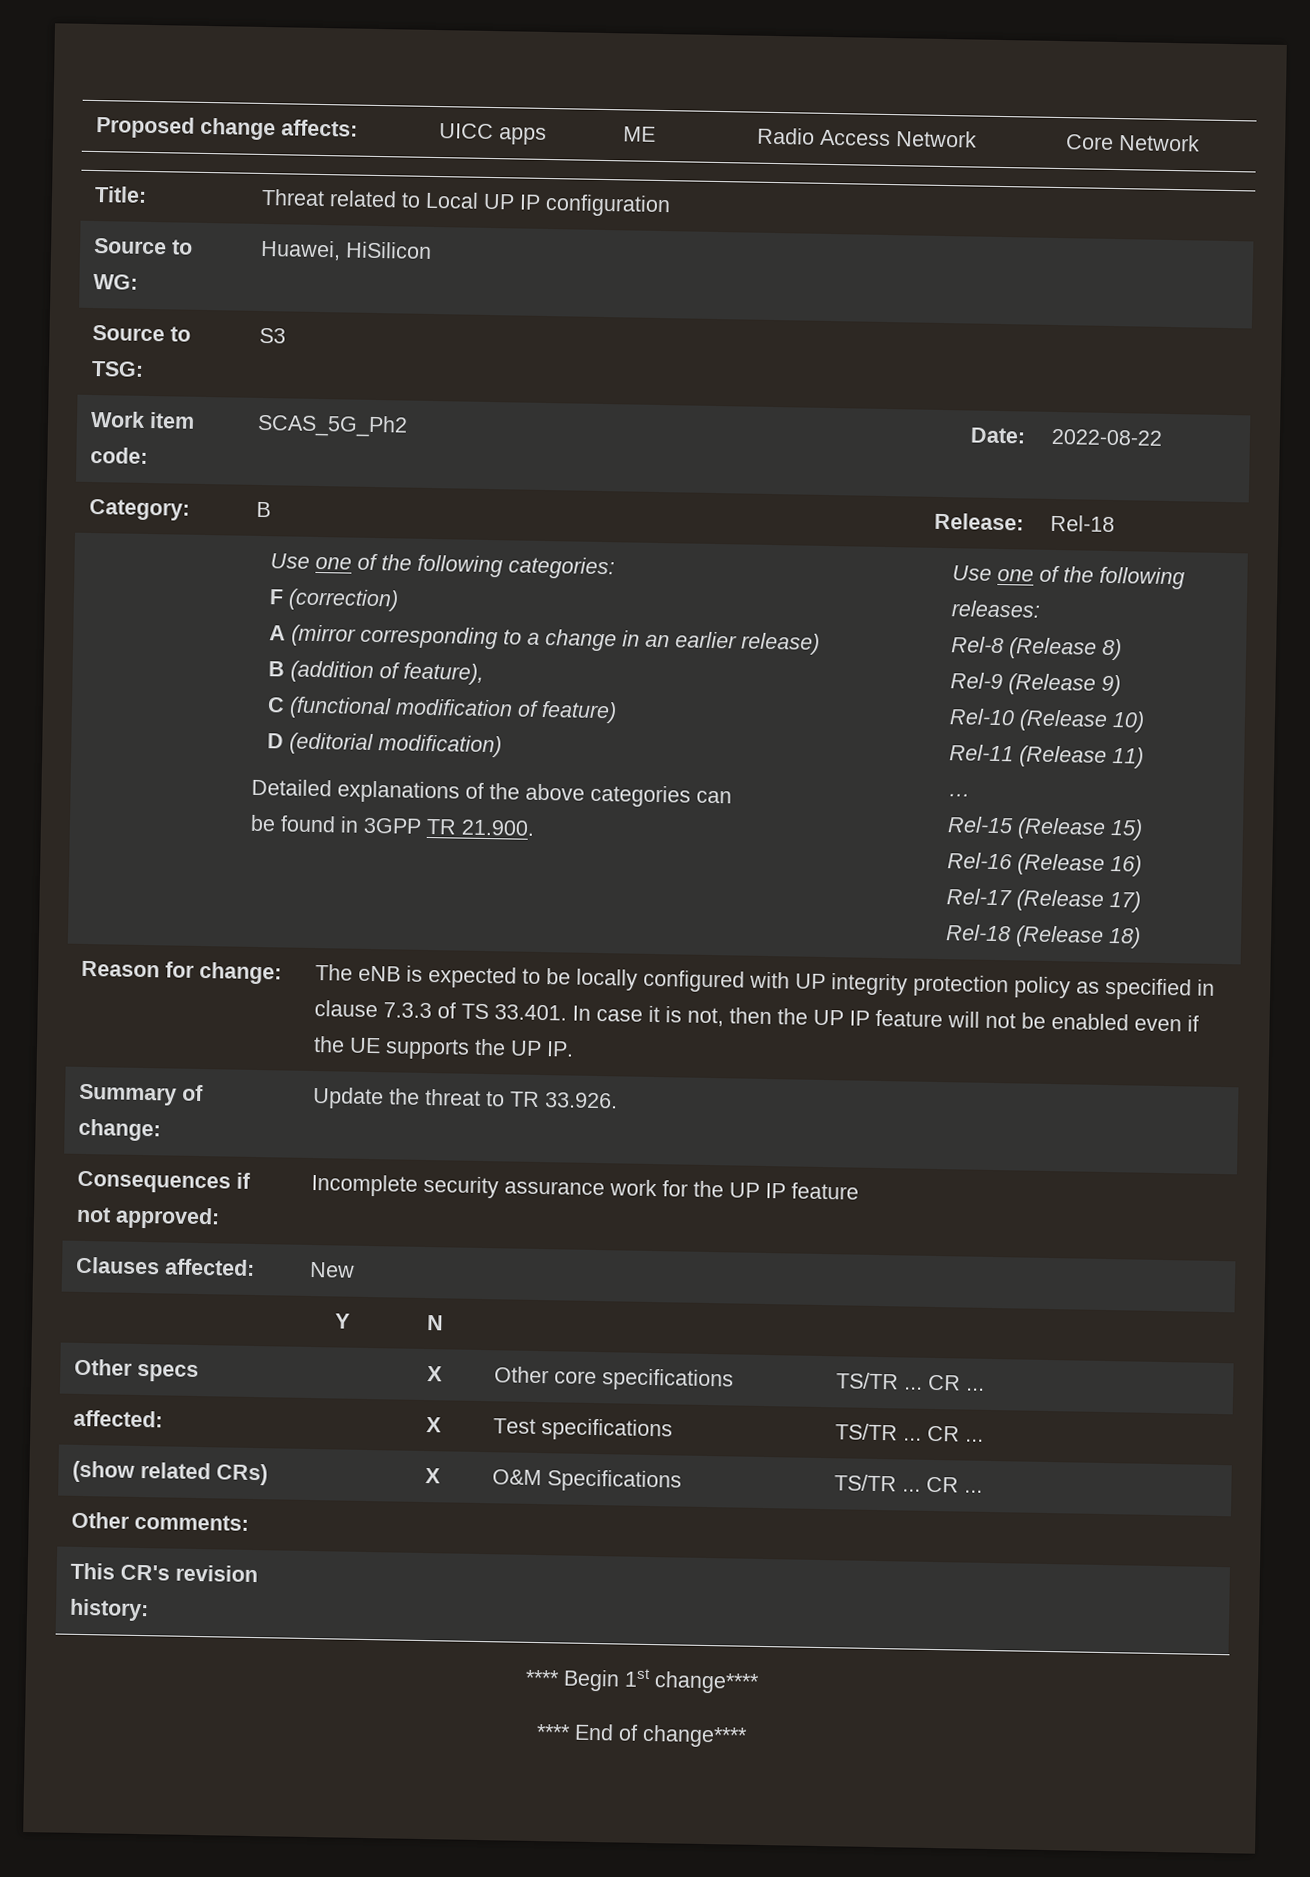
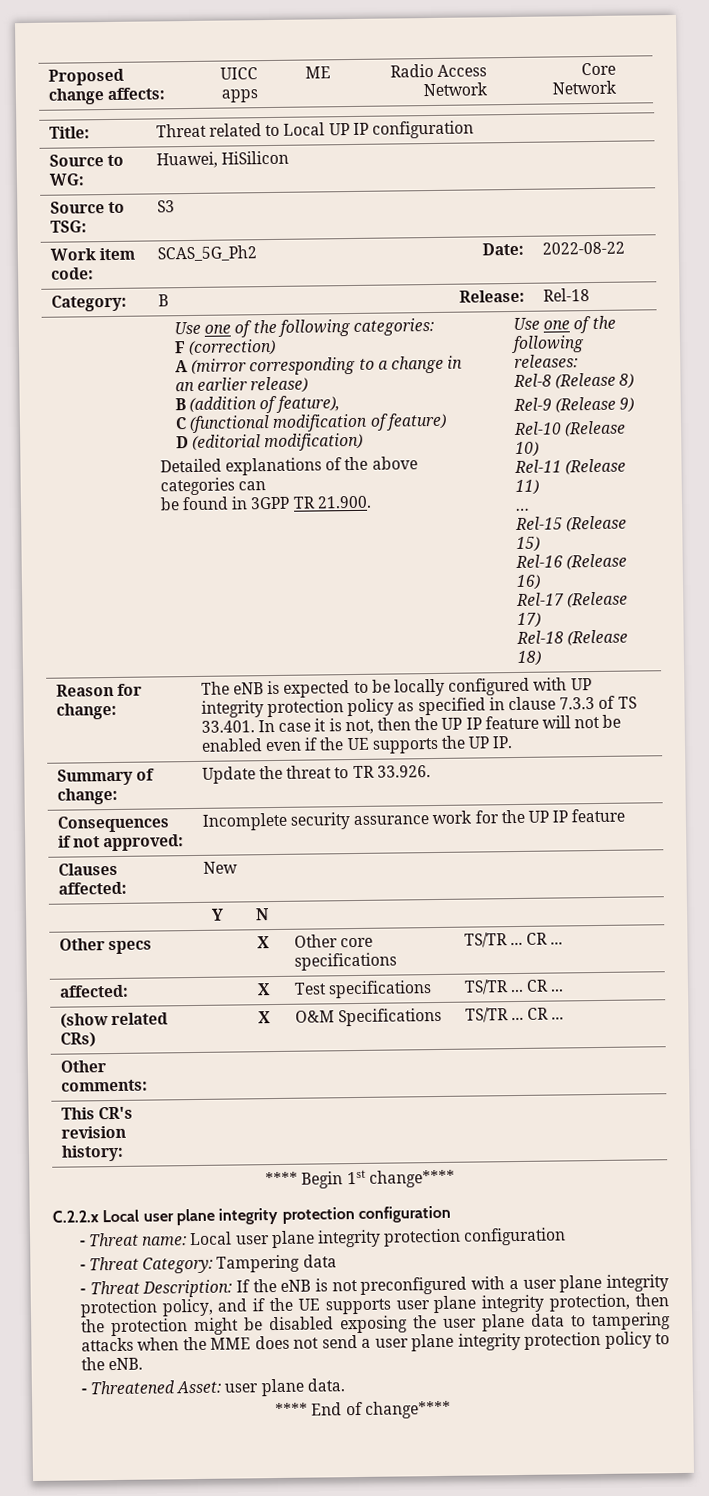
+ C.2.2.x Local user plane integrity protection configuration
+ - Threat name: Local user plane integrity protection configuration
+ - Threat Category: Tampering data
+ - Threat Description: If the eNB is not preconfigured with a user plane integrity protection policy, and if the UE supports user plane integrity protection, then the protection might be disabled exposing the user plane data to tampering attacks when the MME does not send a user plane integrity protection policy to the eNB.
+ - Threatened Asset: user plane data.

